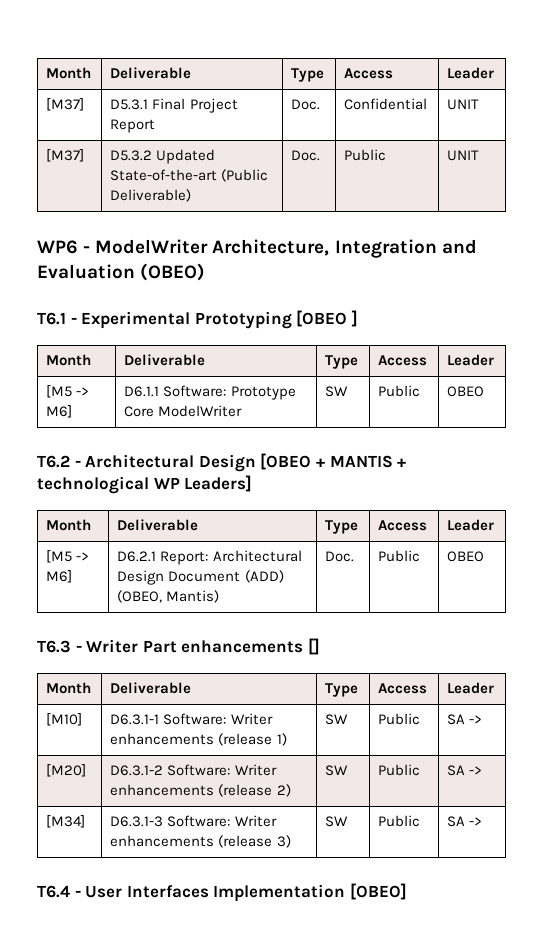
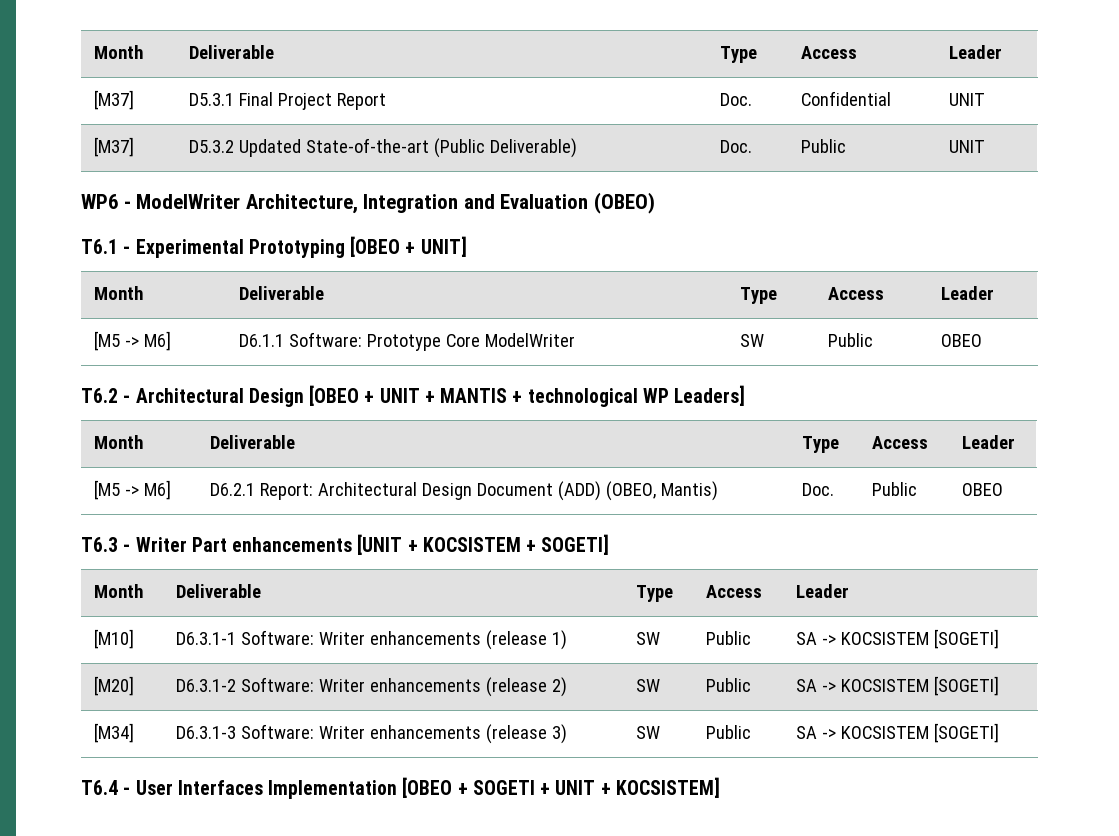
- T6.1 - Experimental Prototyping [OBEO ]
+ T6.1 - Experimental Prototyping [OBEO + UNIT]
- T6.2 - Architectural Design [OBEO + MANTIS + technological WP Leaders]
+ T6.2 - Architectural Design [OBEO + UNIT + MANTIS + technological WP Leaders]
- T6.3 - Writer Part enhancements []
+ T6.3 - Writer Part enhancements [UNIT + KOCSISTEM + SOGETI]
- [M10] | D6.3.1-1 Software: Writer enhancements (release 1) | SW | Public | SA ->
+ [M10] | D6.3.1-1 Software: Writer enhancements (release 1) | SW | Public | SA -> KOCSISTEM [SOGETI]
- [M20] | D6.3.1-2 Software: Writer enhancements (release 2) | SW | Public | SA ->
+ [M20] | D6.3.1-2 Software: Writer enhancements (release 2) | SW | Public | SA -> KOCSISTEM [SOGETI]
- [M34] | D6.3.1-3 Software: Writer enhancements (release 3) | SW | Public | SA ->
+ [M34] | D6.3.1-3 Software: Writer enhancements (release 3) | SW | Public | SA -> KOCSISTEM [SOGETI]
- T6.4 - User Interfaces Implementation [OBEO]
+ T6.4 - User Interfaces Implementation [OBEO + SOGETI + UNIT + KOCSISTEM]

